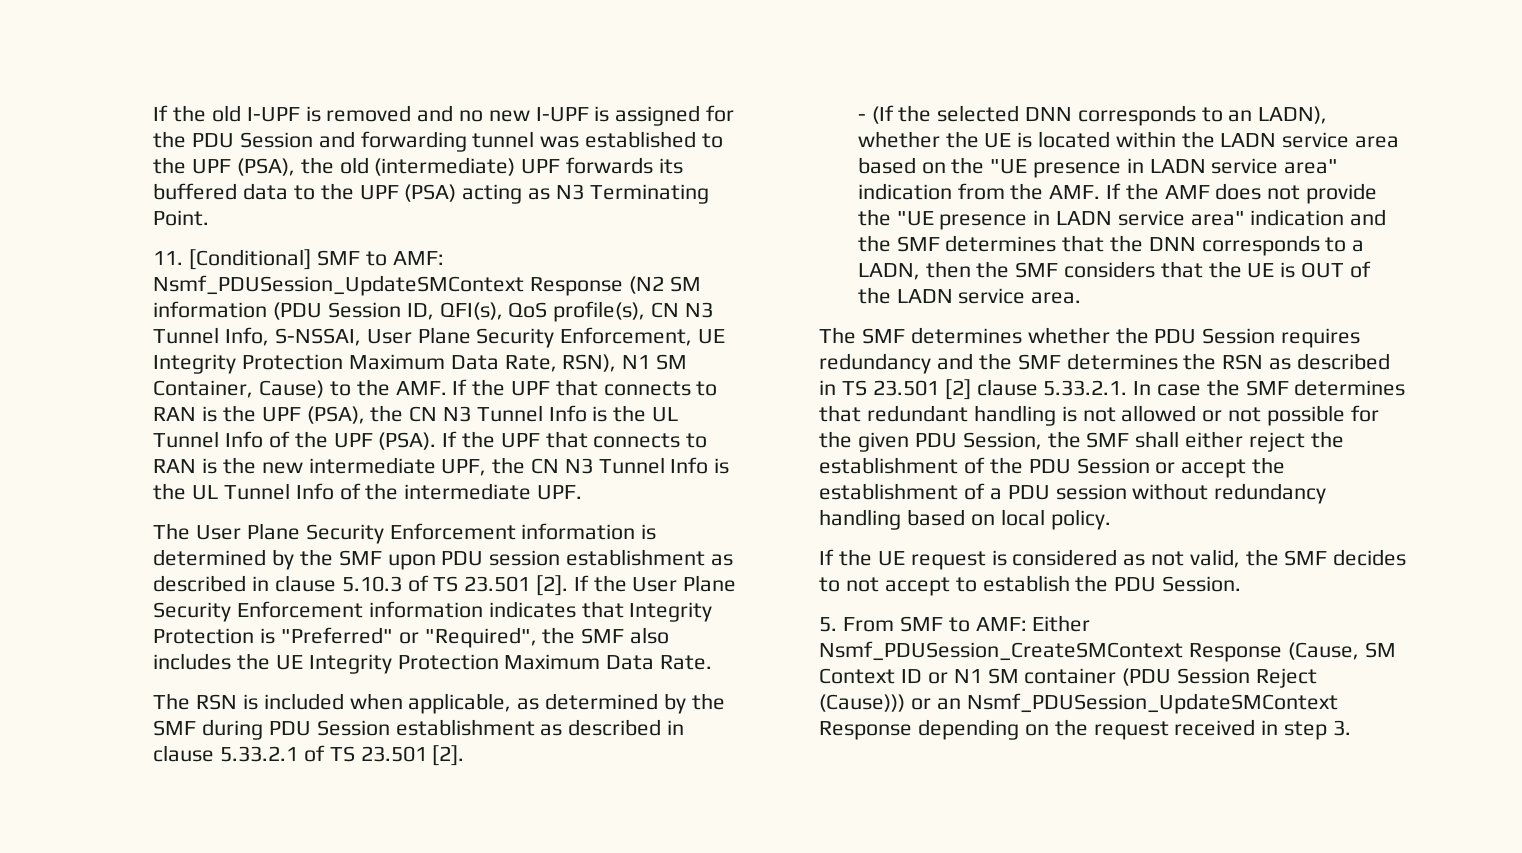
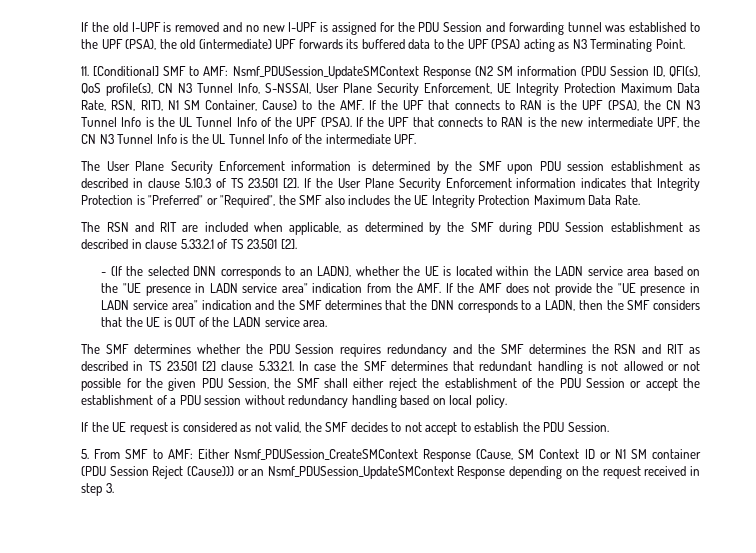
- Nsmf_PDUSession_UpdateSMContext Response (N2 SM information (PDU Session ID, QFI(s), QoS profile(s), CN N3 Tunnel Info, S-NSSAI, User Plane Security Enforcement, UE Integrity Protection Maximum Data Rate, RSN), N1 SM Container, Cause) to the AMF. If the UPF that connects to RAN is the UPF (PSA), the CN N3 Tunnel Info is the UL Tunnel Info of the UPF (PSA).
+ Nsmf_PDUSession_UpdateSMContext Response (N2 SM information (PDU Session ID, QFI(s), QoS profile(s), CN N3 Tunnel Info, S-NSSAI, User Plane Security Enforcement, UE Integrity Protection Maximum Data Rate, RSN, RIT), N1 SM Container, Cause) to the AMF. If the UPF that connects to RAN is the UPF (PSA), the CN N3 Tunnel Info is the UL Tunnel Info of the UPF (PSA).
- The RSN is included when applicable, as determined by the SMF during PDU Session establishment as described in clause 5.33.2.1 of TS 23.501 [2].
+ The RSN and RIT are included when applicable, as determined by the SMF during PDU Session establishment as described in clause 5.33.2.1 of TS 23.501 [2].
- The SMF determines whether the PDU Session requires redundancy and the SMF determines the RSN as described in TS 23.501 [2] clause 5.33.2.1. In case the SMF determines that redundant handling is not allowed or not possible for the given PDU Session, the SMF shall either reject the establishment of the PDU Session or accept the establishment of a PDU session without redundancy handling based on local policy.
+ The SMF determines whether the PDU Session requires redundancy and the SMF determines the RSN and RIT as described in TS 23.501 [2] clause 5.33.2.1. In case the SMF determines that redundant handling is not allowed or not possible for the given PDU Session, the SMF shall either reject the establishment of the PDU Session or accept the establishment of a PDU session without redundancy handling based on local policy.

